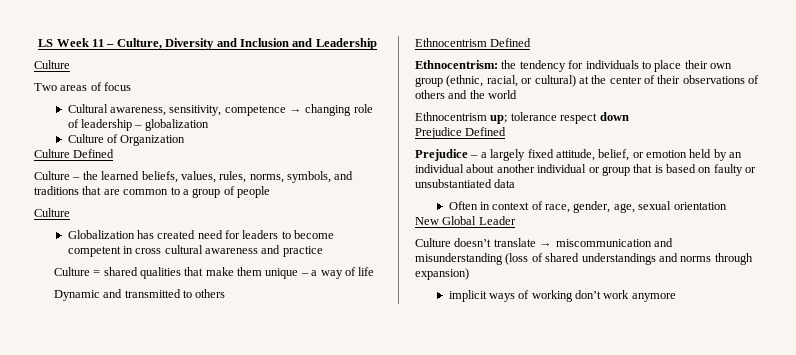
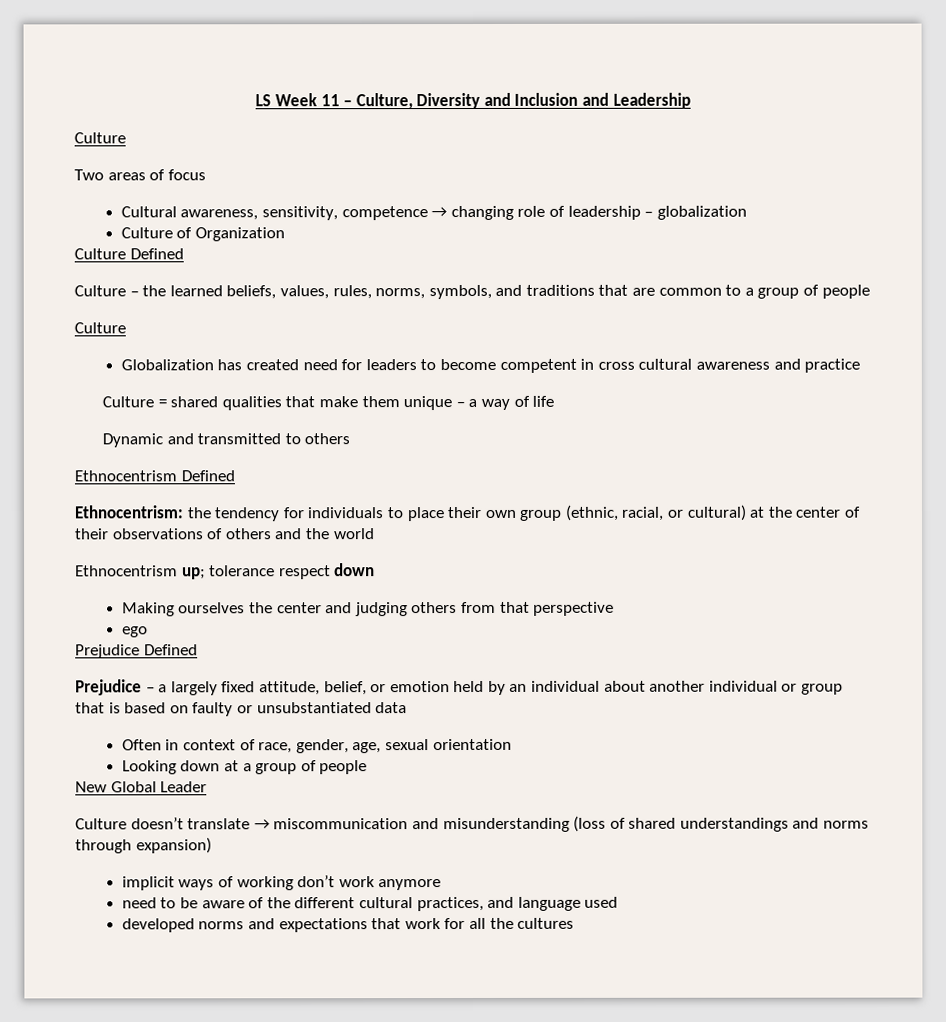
+ Making ourselves the center and judging others from that perspective
+ ego
+ Looking down at a group of people
+ need to be aware of the different cultural practices, and language used
+ developed norms and expectations that work for all the cultures

